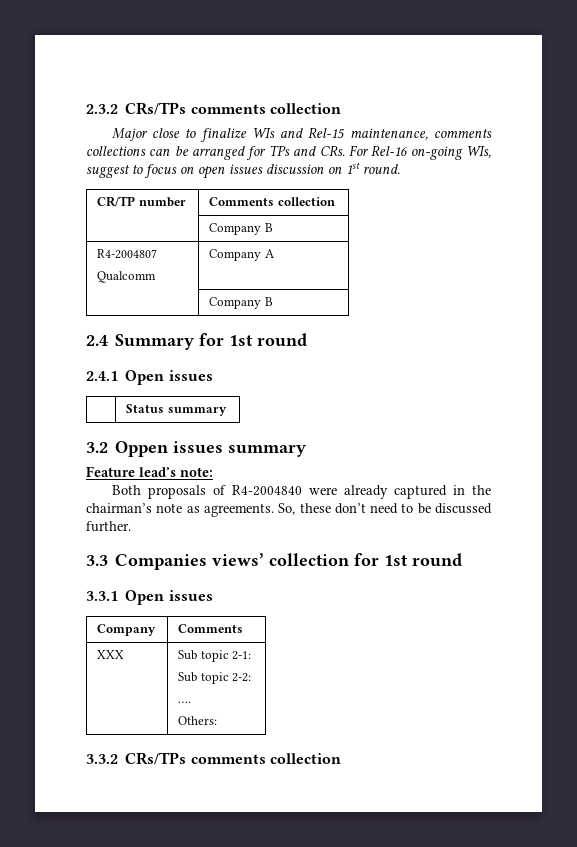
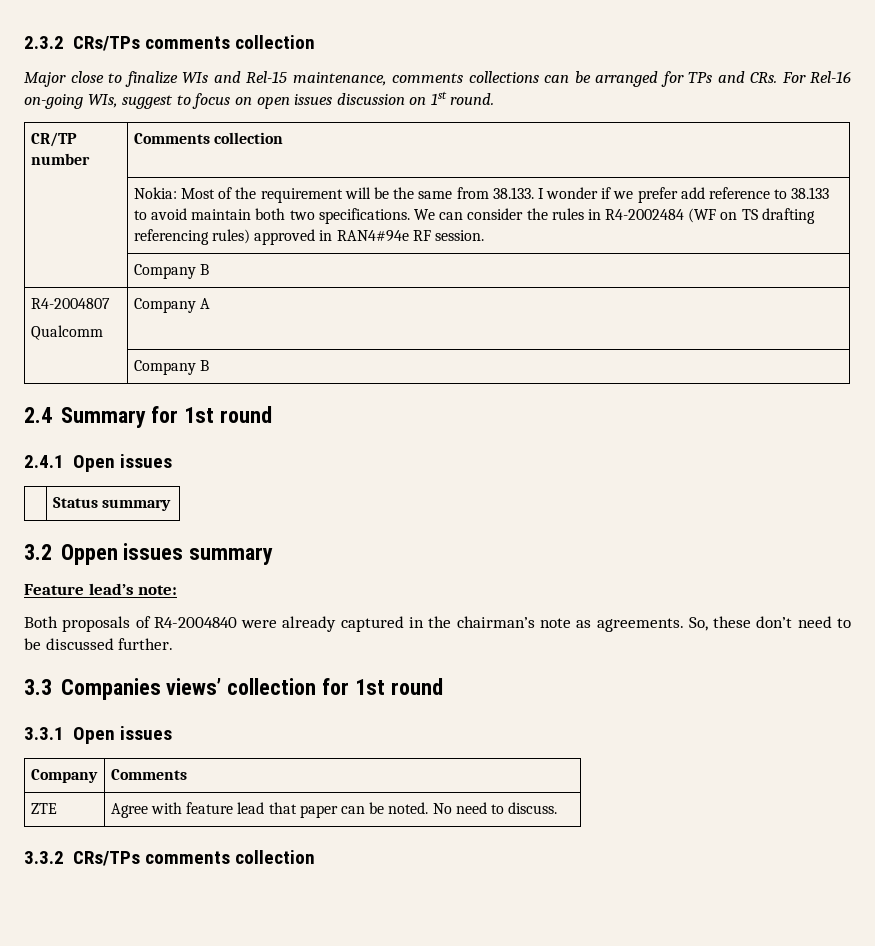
+ Nokia: Most of the requirement will be the same from 38.133. I wonder if we prefer add reference to 38.133 to avoid maintain both two specifications. We can consider the rules in R4-2002484 (WF on TS drafting referencing rules) approved in RAN4#94e RF session.
- XXX | Sub topic 2-1:
- Sub topic 2-2:
- ….
- Others:
+ ZTE | Agree with feature lead that paper can be noted. No need to discuss.

